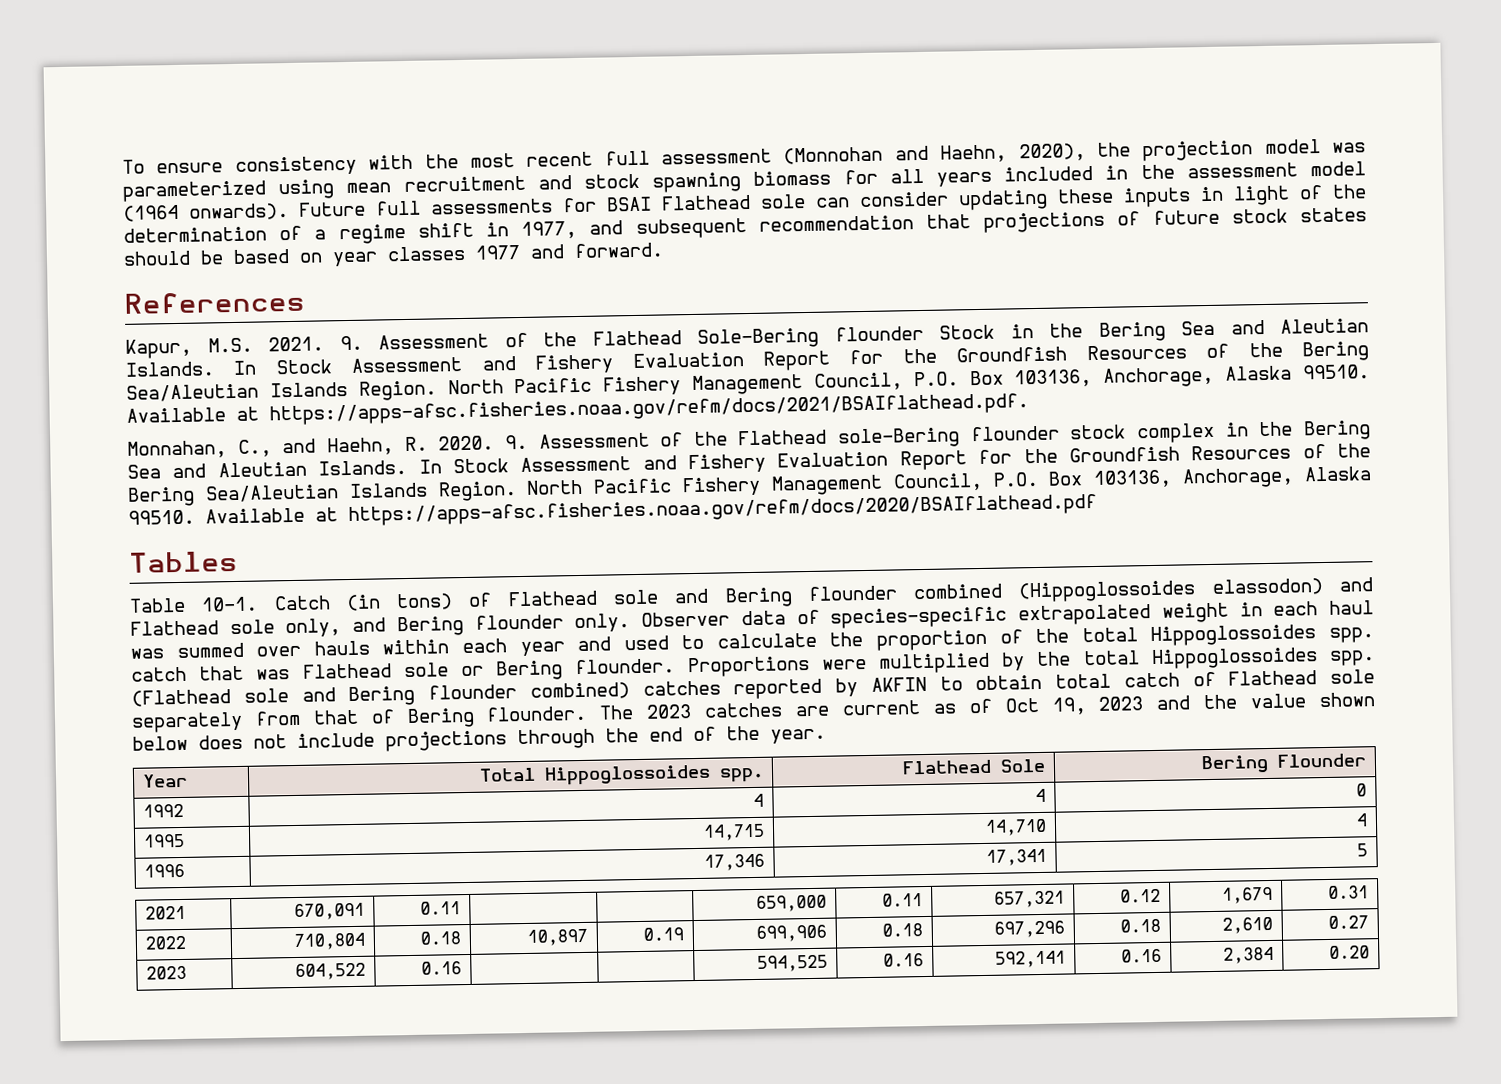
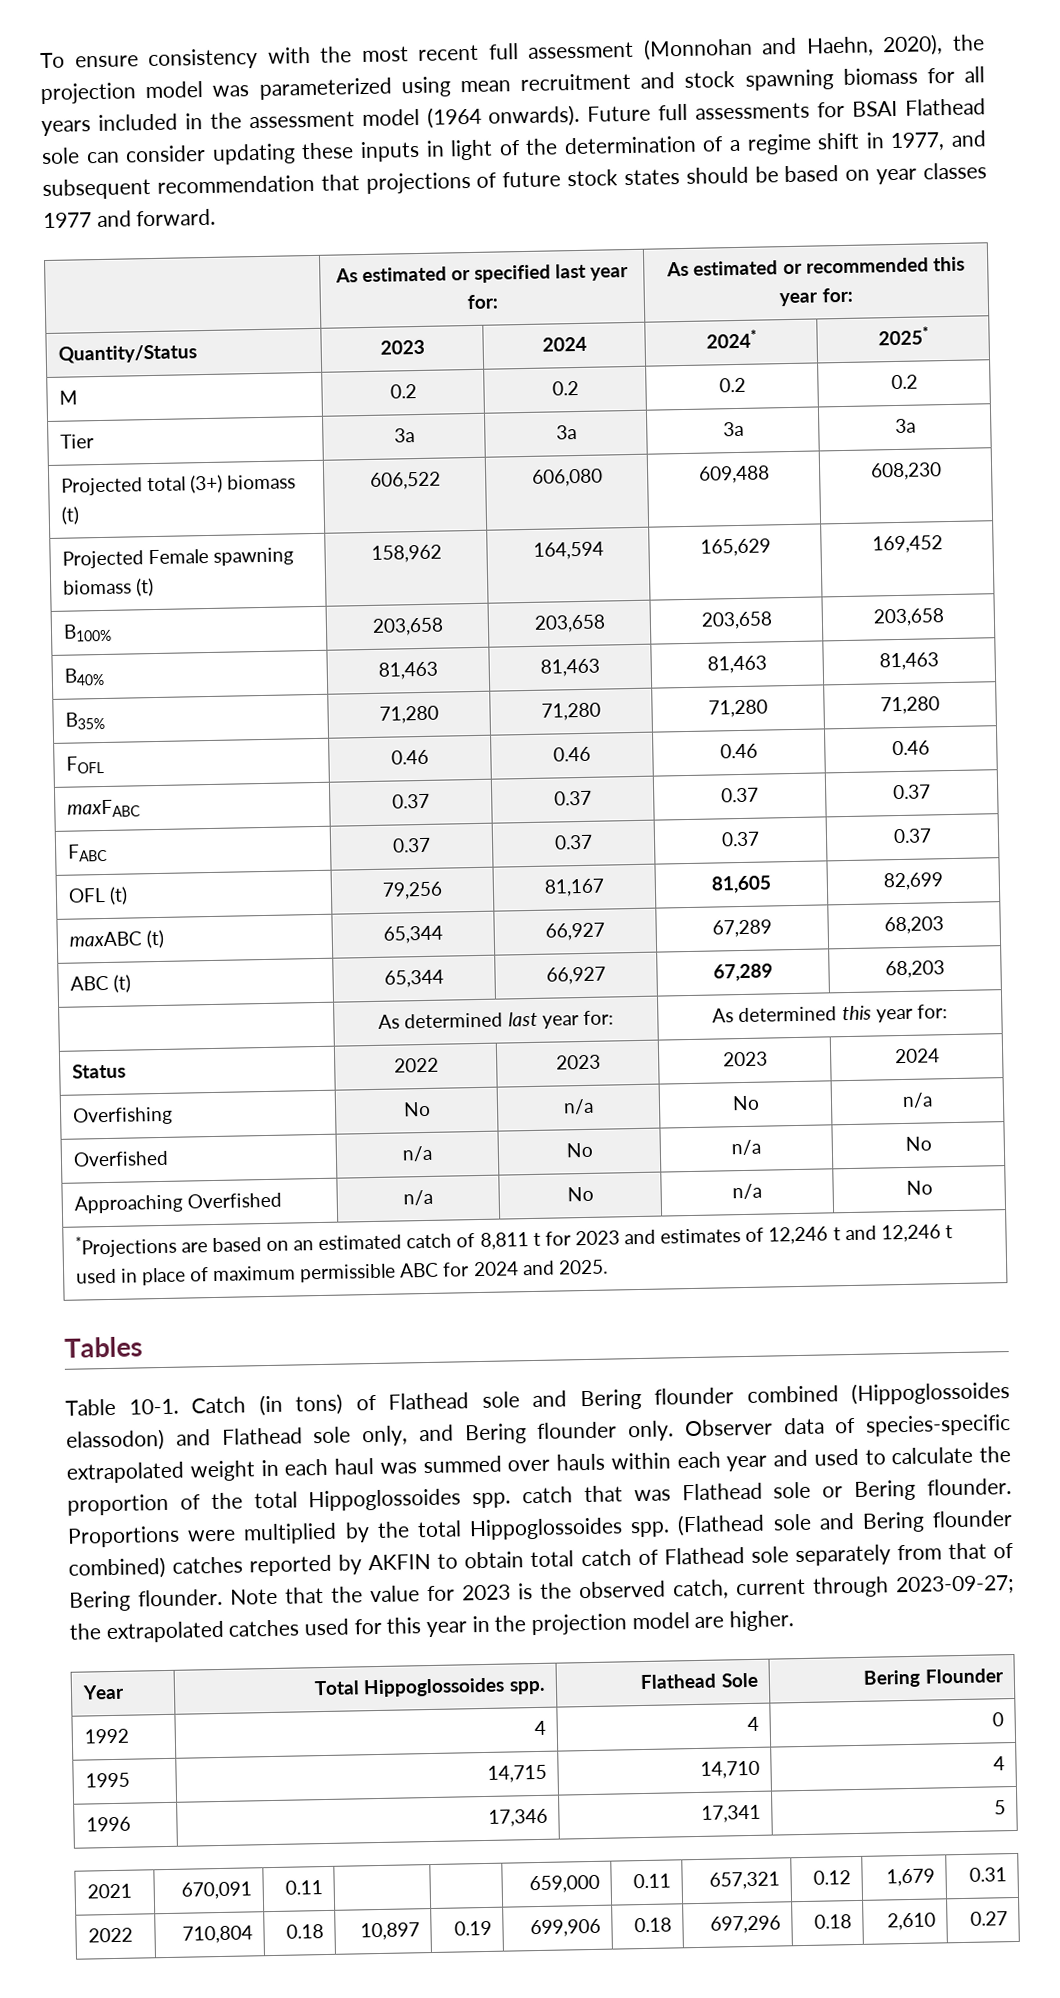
- References
- Kapur, M.S. 2021. 9. Assessment of the Flathead Sole-Bering flounder Stock in the Bering Sea and Aleutian Islands. In Stock Assessment and Fishery Evaluation Report for the Groundfish Resources of the Bering Sea/Aleutian Islands Region. North Pacific Fishery Management Council, P.O. Box 103136, Anchorage, Alaska 99510. Available at https://apps-afsc.fisheries.noaa.gov/refm/docs/2021/BSAIflathead.pdf.
- Monnahan, C., and Haehn, R. 2020. 9. Assessment of the Flathead sole-Bering flounder stock complex in the Bering Sea and Aleutian Islands. In Stock Assessment and Fishery Evaluation Report for the Groundfish Resources of the Bering Sea/Aleutian Islands Region. North Pacific Fishery Management Council, P.O. Box 103136, Anchorage, Alaska 99510. Available at https://apps-afsc.fisheries.noaa.gov/refm/docs/2020/BSAIflathead.pdf
+ | As estimated or specified last year for: | As estimated or recommended this year for:
+ Quantity/Status | 2023 | 2024 | 2024* | 2025*
+ M | 0.2 | 0.2 | 0.2 | 0.2
+ Tier | 3a | 3a | 3a | 3a
+ Projected total (3+) biomass (t) | 606,522 | 606,080 | 609,488 | 608,230
+ Projected Female spawning biomass (t) | 158,962 | 164,594 | 165,629 | 169,452
+ B100% | 203,658 | 203,658 | 203,658 | 203,658
+ B40% | 81,463 | 81,463 | 81,463 | 81,463
+ B35% | 71,280 | 71,280 | 71,280 | 71,280
+ FOFL | 0.46 | 0.46 | 0.46 | 0.46
+ maxFABC | 0.37 | 0.37 | 0.37 | 0.37
+ FABC | 0.37 | 0.37 | 0.37 | 0.37
+ OFL (t) | 79,256 | 81,167 | 81,605 | 82,699
+ maxABC (t) | 65,344 | 66,927 | 67,289 | 68,203
+ ABC (t) | 65,344 | 66,927 | 67,289 | 68,203
+ | As determined last year for: | As determined this year for:
+ Status | 2022 | 2023 | 2023 | 2024
+ Overfishing | No | n/a | No | n/a
+ Overfished | n/a | No | n/a | No
+ Approaching Overfished | n/a | No | n/a | No
+ *Projections are based on an estimated catch of 8,811 t for 2023 and estimates of 12,246 t and 12,246 t used in place of maximum permissible ABC for 2024 and 2025.
- The 2023 catches are current as of Oct 19, 2023 and the value shown below does not include projections through the end of the year.
+ Note that the value for 2023 is the observed catch, current through 2023-09-27; the extrapolated catches used for this year in the projection model are higher.
- 2023 | 604,522 | 0.16 | | | 594,525 | 0.16 | 592,141 | 0.16 | 2,384 | 0.20

